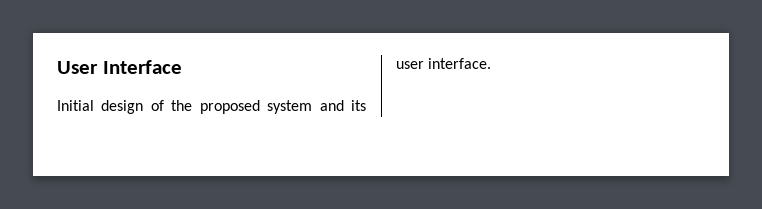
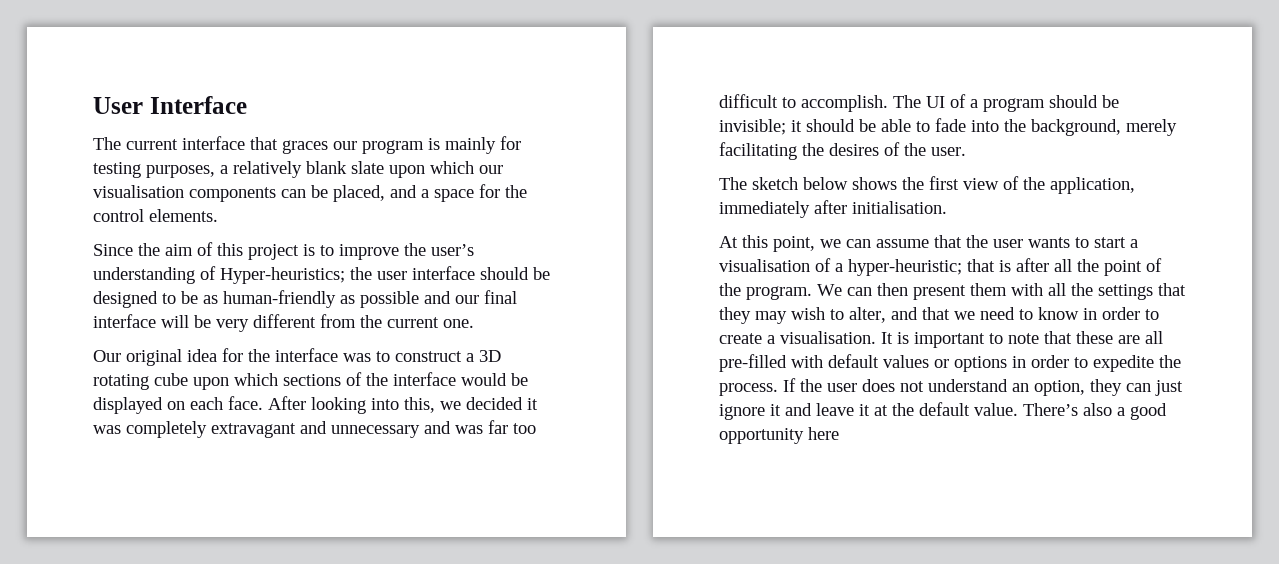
- Initial design of the proposed system and its user interface.
+ The current interface that graces our program is mainly for testing purposes, a relatively blank slate upon which our visualisation components can be placed, and a space for the control elements.
+ Since the aim of this project is to improve the user’s understanding of Hyper-heuristics; the user interface should be designed to be as human-friendly as possible and our final interface will be very different from the current one.
+ Our original idea for the interface was to construct a 3D rotating cube upon which sections of the interface would be displayed on each face. After looking into this, we decided it was completely extravagant and unnecessary and was far too difficult to accomplish. The UI of a program should be invisible; it should be able to fade into the background, merely facilitating the desires of the user.
+ The sketch below shows the first view of the application, immediately after initialisation.
+ At this point, we can assume that the user wants to start a visualisation of a hyper-heuristic; that is after all the point of the program. We can then present them with all the settings that they may wish to alter, and that we need to know in order to create a visualisation. It is important to note that these are all pre-filled with default values or options in order to expedite the process. If the user does not understand an option, they can just ignore it and leave it at the default value. There’s also a good opportunity here

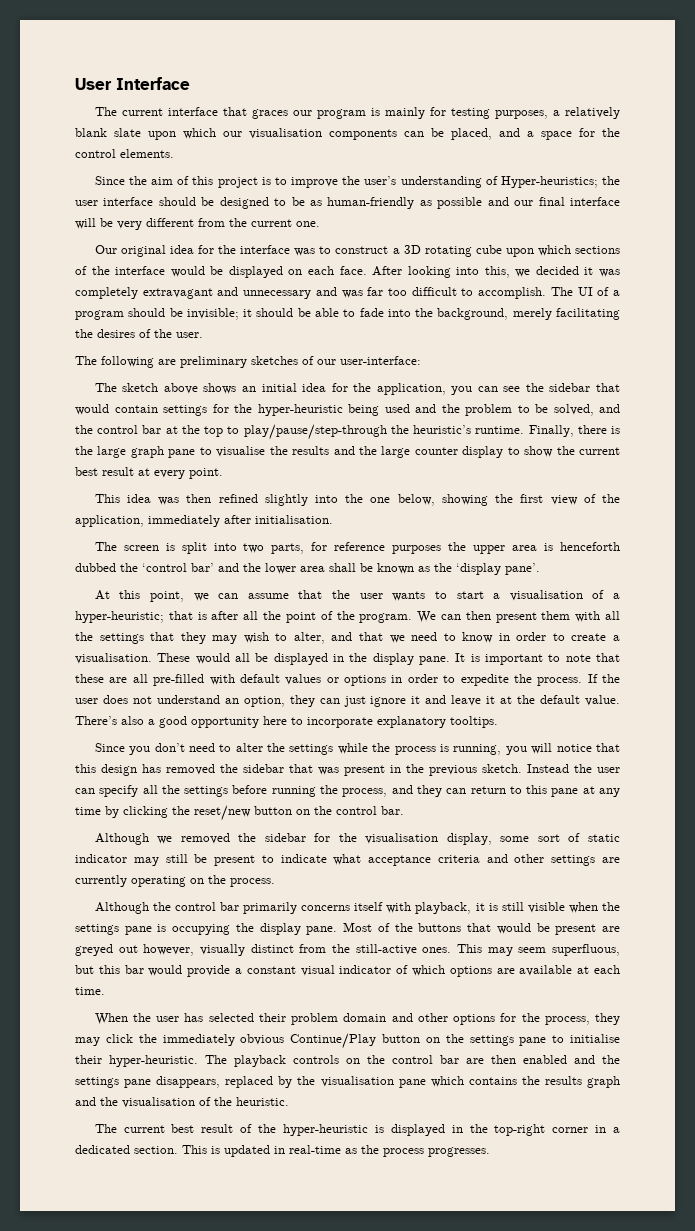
- The sketch below shows the first view of the application, immediately after initialisation.
+ The following are preliminary sketches of our user-interface:
+ The sketch above shows an initial idea for the application, you can see the sidebar that would contain settings for the hyper-heuristic being used and the problem to be solved, and the control bar at the top to play/pause/step-through the heuristic’s runtime. Finally, there is the large graph pane to visualise the results and the large counter display to show the current best result at every point.
+ This idea was then refined slightly into the one below, showing the first view of the application, immediately after initialisation.
+ The screen is split into two parts, for reference purposes the upper area is henceforth dubbed the ‘control bar’ and the lower area shall be known as the ‘display pane’.
+ These would all be displayed in the display pane.
- There’s also a good opportunity here
+ There’s also a good opportunity here to incorporate explanatory tooltips.
+ Since you don’t need to alter the settings while the process is running, you will notice that this design has removed the sidebar that was present in the previous sketch. Instead the user can specify all the settings before running the process, and they can return to this pane at any time by clicking the reset/new button on the control bar.
+ Although we removed the sidebar for the visualisation display, some sort of static indicator may still be present to indicate what acceptance criteria and other settings are currently operating on the process.
+ Although the control bar primarily concerns itself with playback, it is still visible when the settings pane is occupying the display pane. Most of the buttons that would be present are greyed out however, visually distinct from the still-active ones. This may seem superfluous, but this bar would provide a constant visual indicator of which options are available at each time.
+ When the user has selected their problem domain and other options for the process, they may click the immediately obvious Continue/Play button on the settings pane to initialise their hyper-heuristic. The playback controls on the control bar are then enabled and the settings pane disappears, replaced by the visualisation pane which contains the results graph and the visualisation of the heuristic.
+ The current best result of the hyper-heuristic is displayed in the top-right corner in a dedicated section. This is updated in real-time as the process progresses.

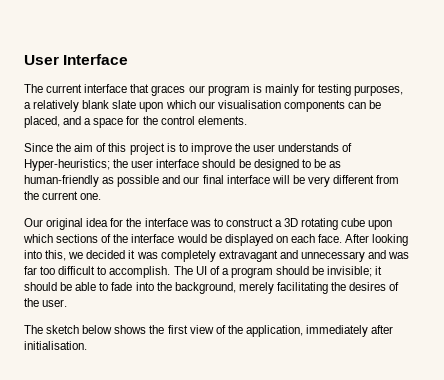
- Since the aim of this project is to improve the user’s understanding of Hyper-heuristics; the user interface should be designed to be as human-friendly as possible and our final interface will be very different from the current one.
+ Since the aim of this project is to improve the user understands of Hyper-heuristics; the user interface should be designed to be as human-friendly as possible and our final interface will be very different from the current one.
- The following are preliminary sketches of our user-interface:
- The sketch above shows an initial idea for the application, you can see the sidebar that would contain settings for the hyper-heuristic being used and the problem to be solved, and the control bar at the top to play/pause/step-through the heuristic’s runtime. Finally, there is the large graph pane to visualise the results and the large counter display to show the current best result at every point.
- This idea was then refined slightly into the one below, showing the first view of the application, immediately after initialisation.
+ The sketch below shows the first view of the application, immediately after initialisation.
- The screen is split into two parts, for reference purposes the upper area is henceforth dubbed the ‘control bar’ and the lower area shall be known as the ‘display pane’.
- At this point, we can assume that the user wants to start a visualisation of a hyper-heuristic; that is after all the point of the program. We can then present them with all the settings that they may wish to alter, and that we need to know in order to create a visualisation. These would all be displayed in the display pane. It is important to note that these are all pre-filled with default values or options in order to expedite the process. If the user does not understand an option, they can just ignore it and leave it at the default value. There’s also a good opportunity here to incorporate explanatory tooltips.
- Since you don’t need to alter the settings while the process is running, you will notice that this design has removed the sidebar that was present in the previous sketch. Instead the user can specify all the settings before running the process, and they can return to this pane at any time by clicking the reset/new button on the control bar.
- Although we removed the sidebar for the visualisation display, some sort of static indicator may still be present to indicate what acceptance criteria and other settings are currently operating on the process.
- Although the control bar primarily concerns itself with playback, it is still visible when the settings pane is occupying the display pane. Most of the buttons that would be present are greyed out however, visually distinct from the still-active ones. This may seem superfluous, but this bar would provide a constant visual indicator of which options are available at each time.
- When the user has selected their problem domain and other options for the process, they may click the immediately obvious Continue/Play button on the settings pane to initialise their hyper-heuristic. The playback controls on the control bar are then enabled and the settings pane disappears, replaced by the visualisation pane which contains the results graph and the visualisation of the heuristic.
- The current best result of the hyper-heuristic is displayed in the top-right corner in a dedicated section. This is updated in real-time as the process progresses.

